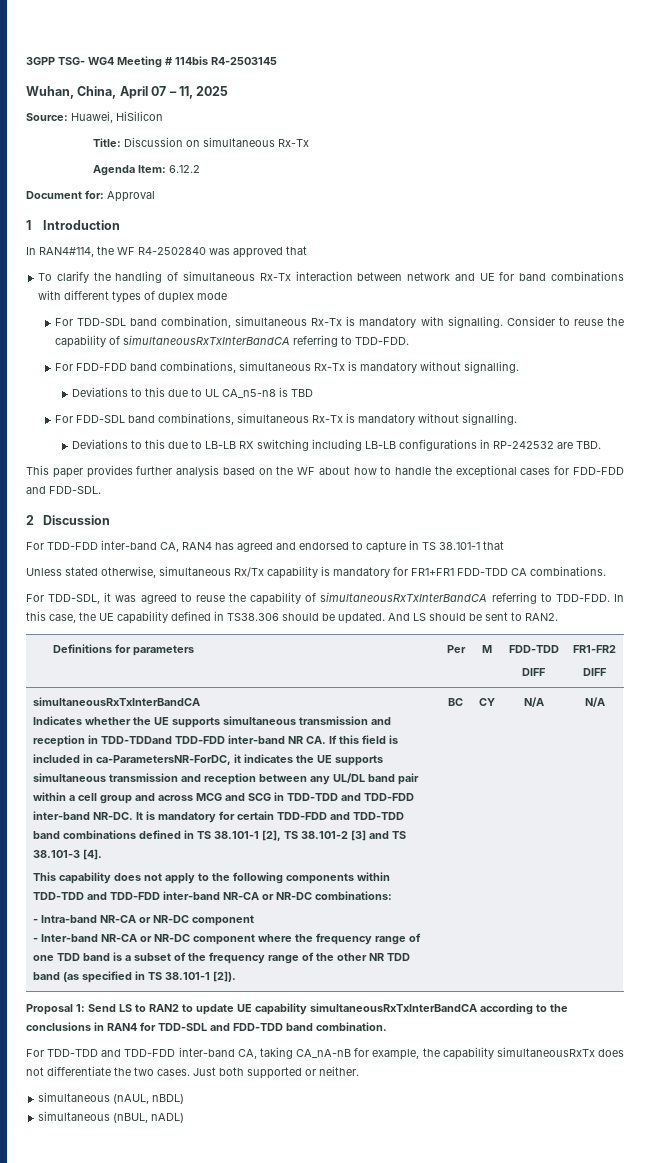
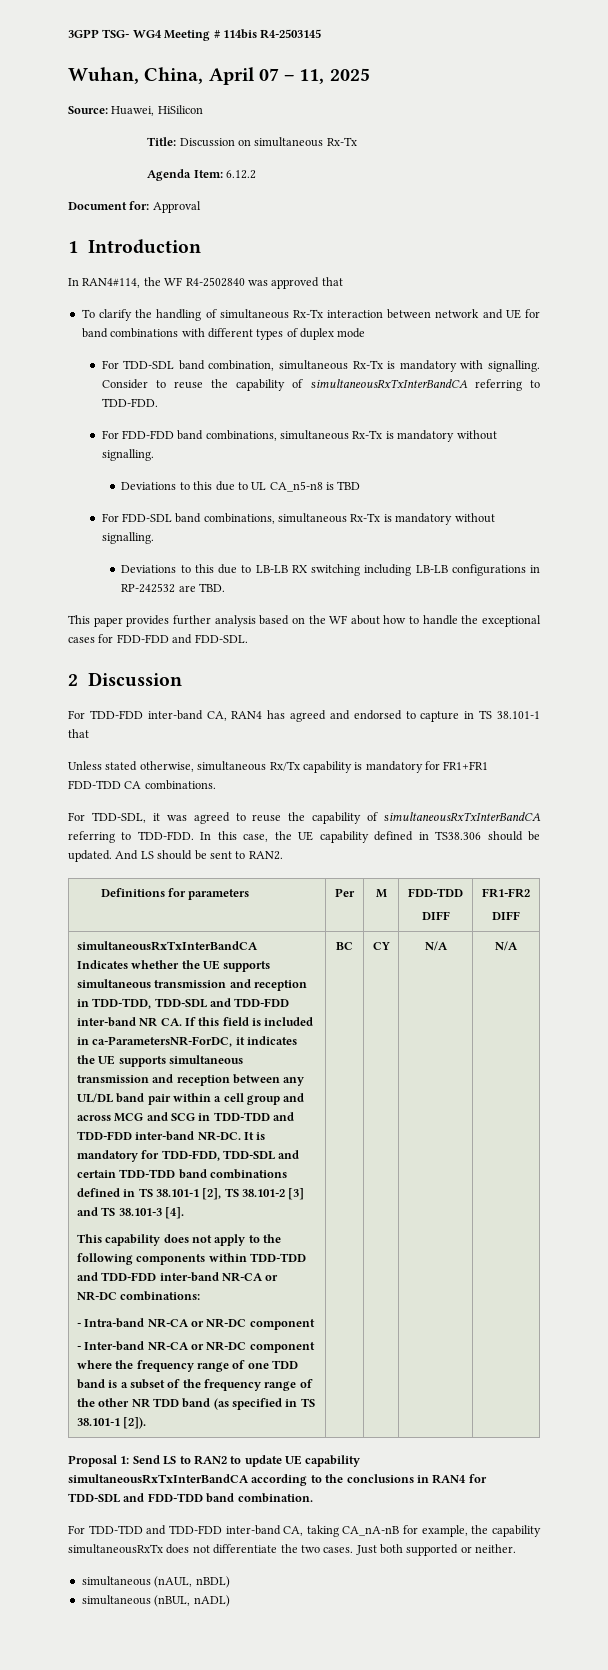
- Indicates whether the UE supports simultaneous transmission and reception in TDD-TDDand TDD-FDD inter-band NR CA. If this field is included in ca-ParametersNR-ForDC, it indicates the UE supports simultaneous transmission and reception between any UL/DL band pair within a cell group and across MCG and SCG in TDD-TDD and TDD-FDD inter-band NR-DC.
+ Indicates whether the UE supports simultaneous transmission and reception in TDD-TDD, TDD-SDL and TDD-FDD inter-band NR CA. If this field is included in ca-ParametersNR-ForDC, it indicates the UE supports simultaneous transmission and reception between any UL/DL band pair within a cell group and across MCG and SCG in TDD-TDD and TDD-FDD inter-band NR-DC.
- It is mandatory for certain TDD-FDD and TDD-TDD band combinations defined in TS 38.101-1 [2], TS 38.101-2 [3] and TS 38.101-3 [4].
+ It is mandatory for TDD-FDD, TDD-SDL and certain TDD-TDD band combinations defined in TS 38.101-1 [2], TS 38.101-2 [3] and TS 38.101-3 [4].

